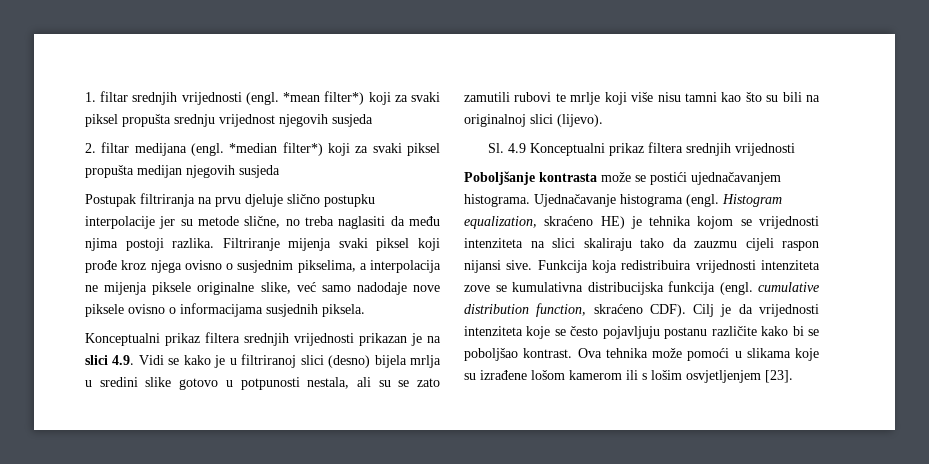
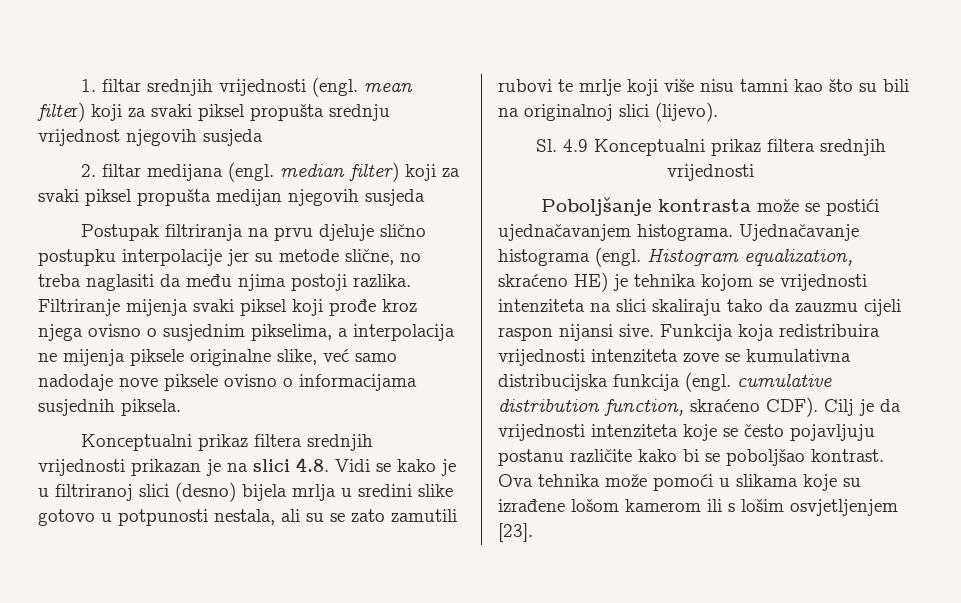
- 1. filtar srednjih vrijednosti (engl. *mean filter*) koji za svaki piksel propušta srednju vrijednost njegovih susjeda
+ 1. filtar srednjih vrijednosti (engl. mean filter) koji za svaki piksel propušta srednju vrijednost njegovih susjeda
- 2. filtar medijana (engl. *median filter*) koji za svaki piksel propušta medijan njegovih susjeda
+ 2. filtar medijana (engl. median filter) koji za svaki piksel propušta medijan njegovih susjeda
- Konceptualni prikaz filtera srednjih vrijednosti prikazan je na slici 4.9. Vidi se kako je u filtriranoj slici (desno) bijela mrlja u sredini slike gotovo u potpunosti nestala, ali su se zato zamutili rubovi te mrlje koji više nisu tamni kao što su bili na originalnoj slici (lijevo).
+ Konceptualni prikaz filtera srednjih vrijednosti prikazan je na slici 4.8. Vidi se kako je u filtriranoj slici (desno) bijela mrlja u sredini slike gotovo u potpunosti nestala, ali su se zato zamutili rubovi te mrlje koji više nisu tamni kao što su bili na originalnoj slici (lijevo).

